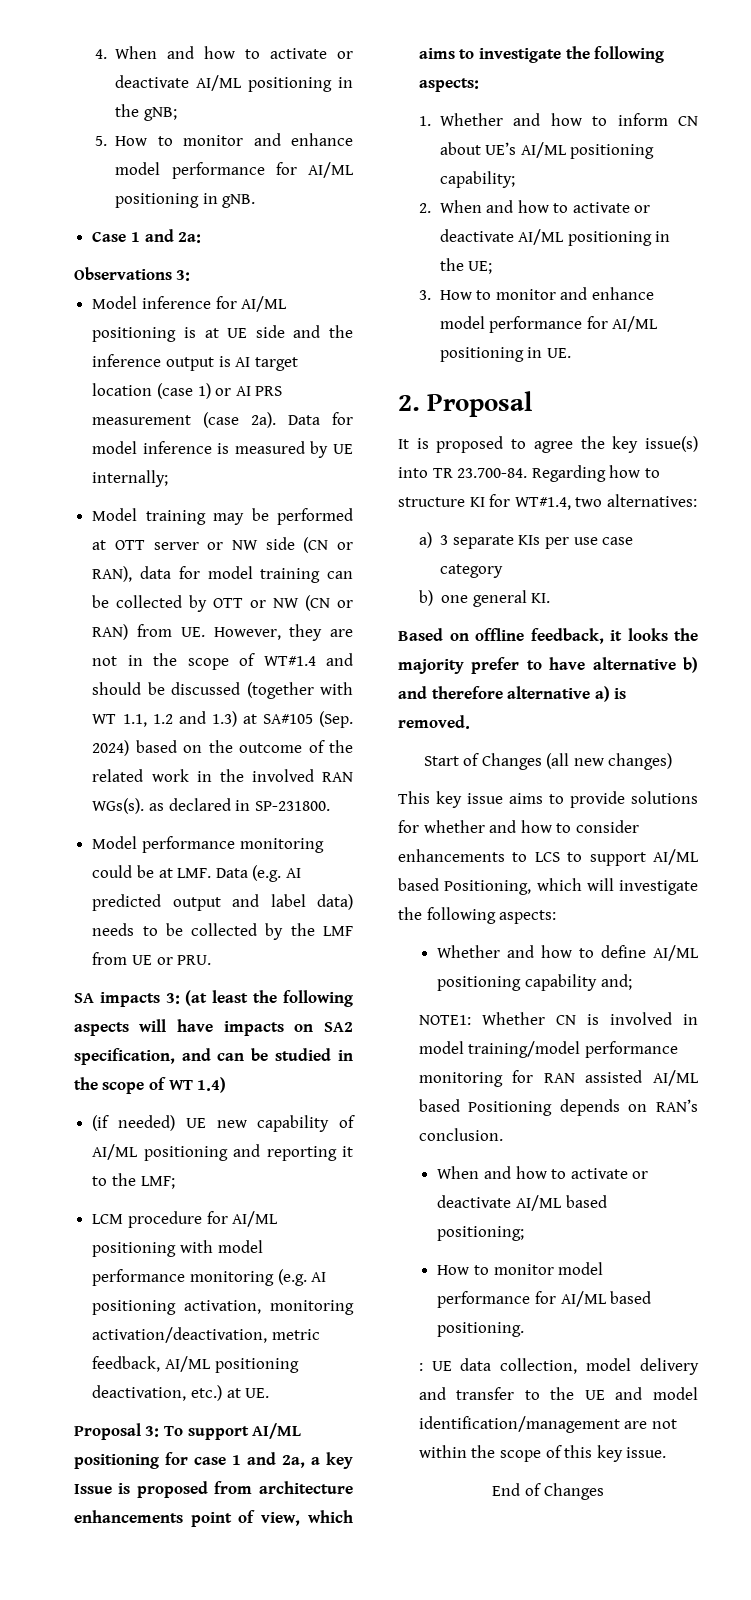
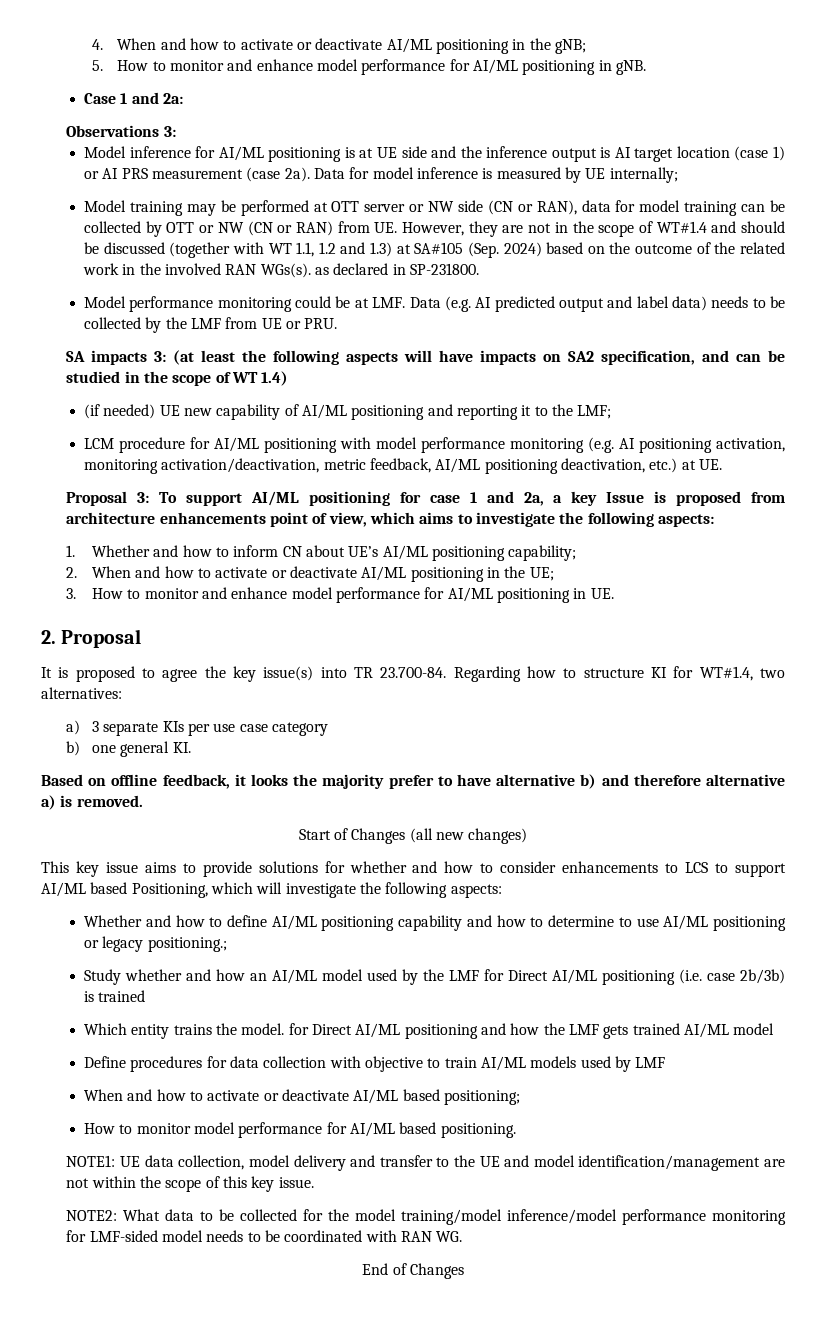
- Whether and how to define AI/ML positioning capability and;
- NOTE1: Whether CN is involved in model training/model performance monitoring for RAN assisted AI/ML based Positioning depends on RAN’s conclusion.
+ Whether and how to define AI/ML positioning capability and how to determine to use AI/ML positioning or legacy positioning.;
+ Study whether and how an AI/ML model used by the LMF for Direct AI/ML positioning (i.e. case 2b/3b) is trained
+ Which entity trains the model. for Direct AI/ML positioning and how the LMF gets trained AI/ML model
+ Define procedures for data collection with objective to train AI/ML models used by LMF
- : UE data collection, model delivery and transfer to the UE and model identification/management are not within the scope of this key issue.
+ NOTE1: UE data collection, model delivery and transfer to the UE and model identification/management are not within the scope of this key issue.
+ NOTE2: What data to be collected for the model training/model inference/model performance monitoring for LMF-sided model needs to be coordinated with RAN WG.

